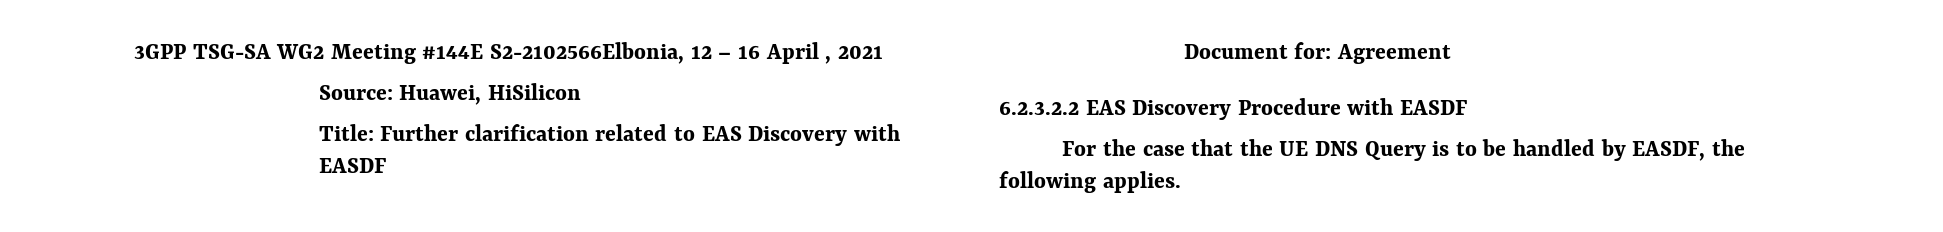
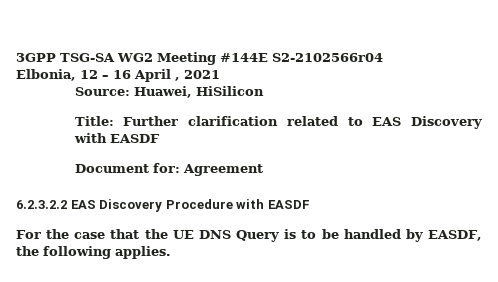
- 3GPP TSG-SA WG2 Meeting #144E S2-2102566Elbonia, 12 – 16 April , 2021
+ 3GPP TSG-SA WG2 Meeting #144E S2-2102566r04
+ Elbonia, 12 – 16 April , 2021

